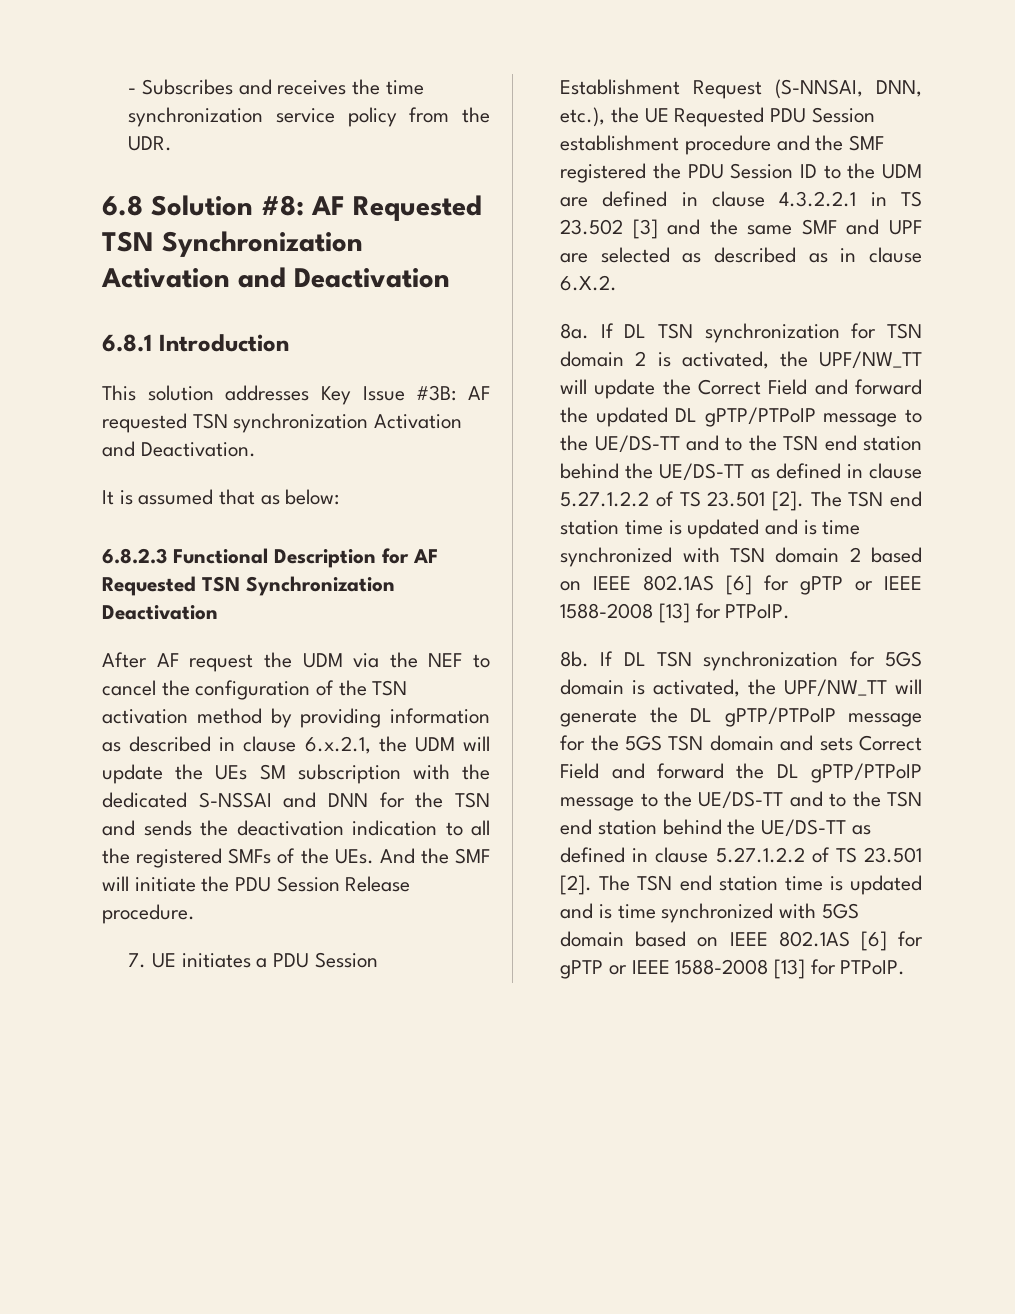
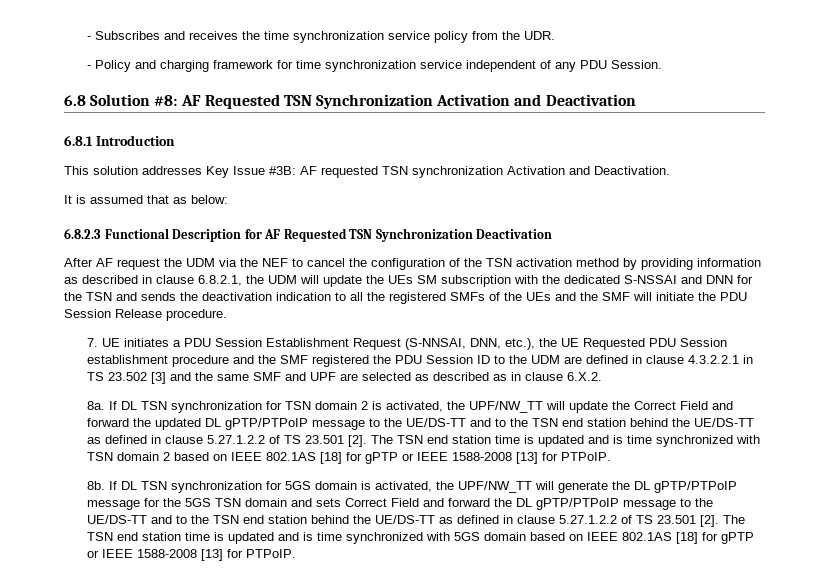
+ - Policy and charging framework for time synchronization service independent of any PDU Session.
- After AF request the UDM via the NEF to cancel the configuration of the TSN activation method by providing information as described in clause 6.x.2.1, the UDM will update the UEs SM subscription with the dedicated S-NSSAI and DNN for the TSN and sends the deactivation indication to all the registered SMFs of the UEs. And the SMF will initiate the PDU Session Release procedure.
+ After AF request the UDM via the NEF to cancel the configuration of the TSN activation method by providing information as described in clause 6.8.2.1, the UDM will update the UEs SM subscription with the dedicated S-NSSAI and DNN for the TSN and sends the deactivation indication to all the registered SMFs of the UEs and the SMF will initiate the PDU Session Release procedure.
- The TSN end station time is updated and is time synchronized with TSN domain 2 based on IEEE 802.1AS [6] for gPTP or IEEE 1588-2008 [13] for PTPoIP.
+ The TSN end station time is updated and is time synchronized with TSN domain 2 based on IEEE 802.1AS [18] for gPTP or IEEE 1588-2008 [13] for PTPoIP.
- The TSN end station time is updated and is time synchronized with 5GS domain based on IEEE 802.1AS [6] for gPTP or IEEE 1588-2008 [13] for PTPoIP.
+ The TSN end station time is updated and is time synchronized with 5GS domain based on IEEE 802.1AS [18] for gPTP or IEEE 1588-2008 [13] for PTPoIP.

